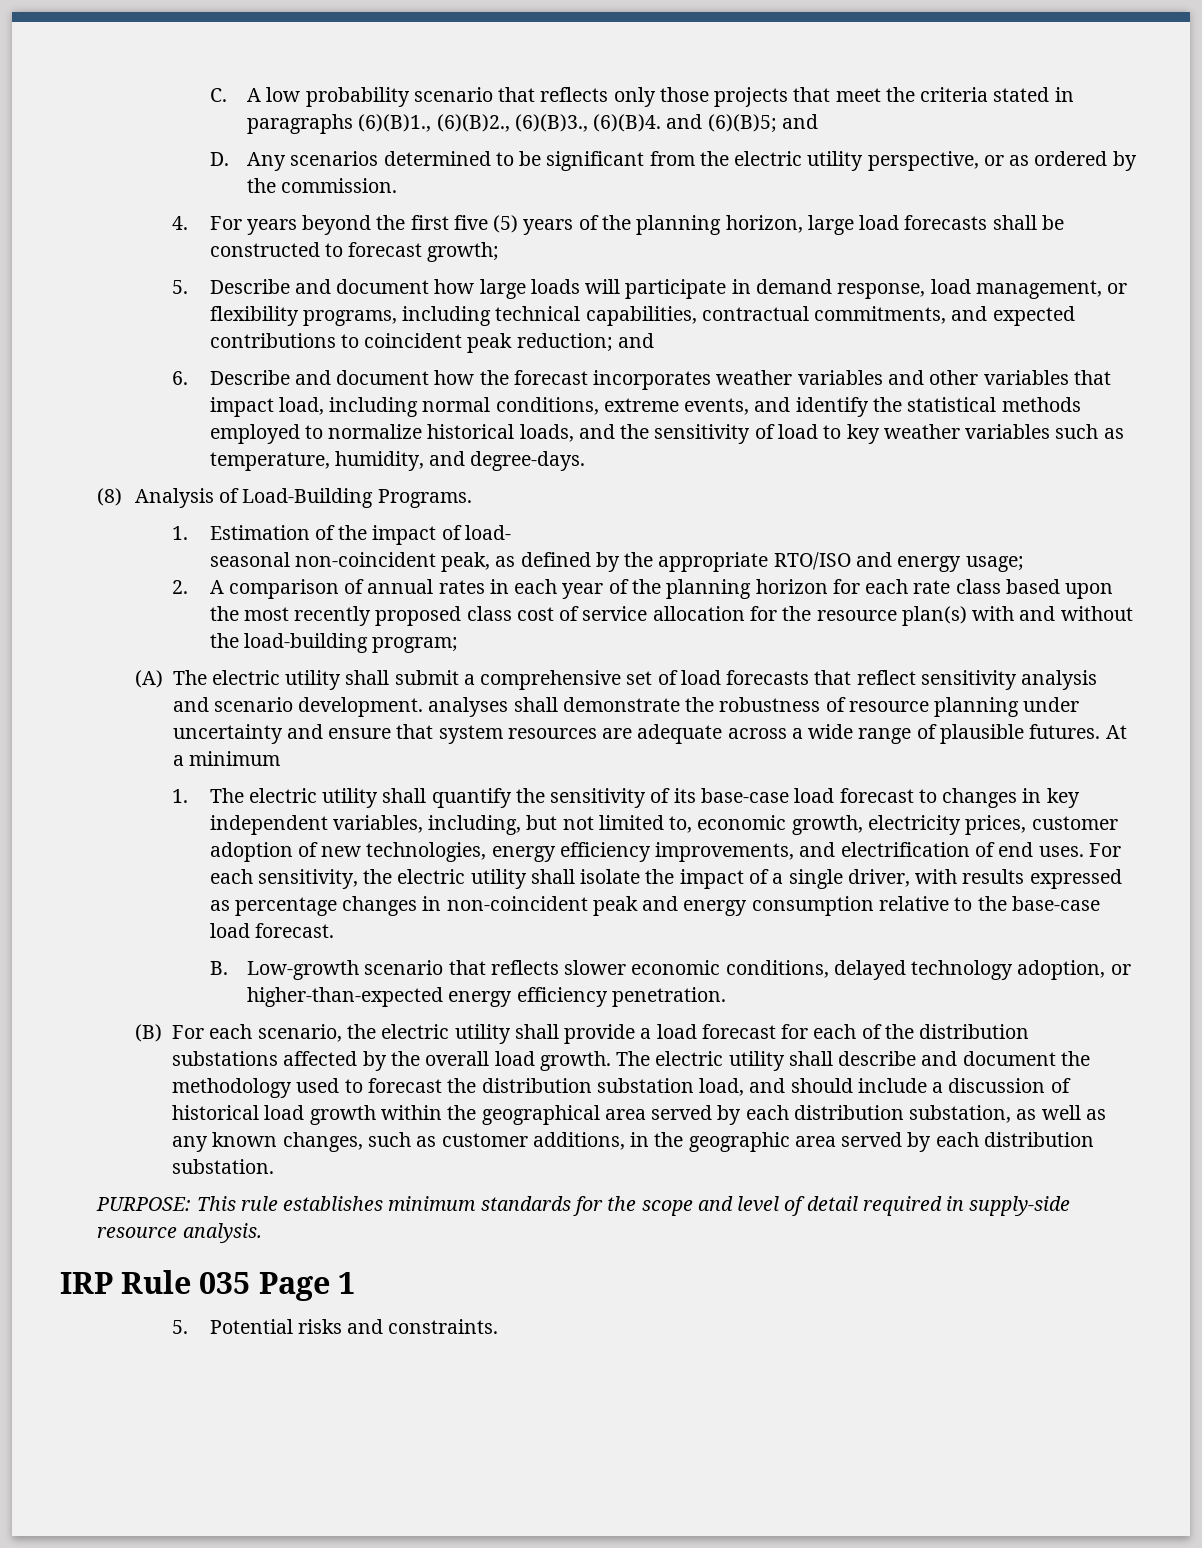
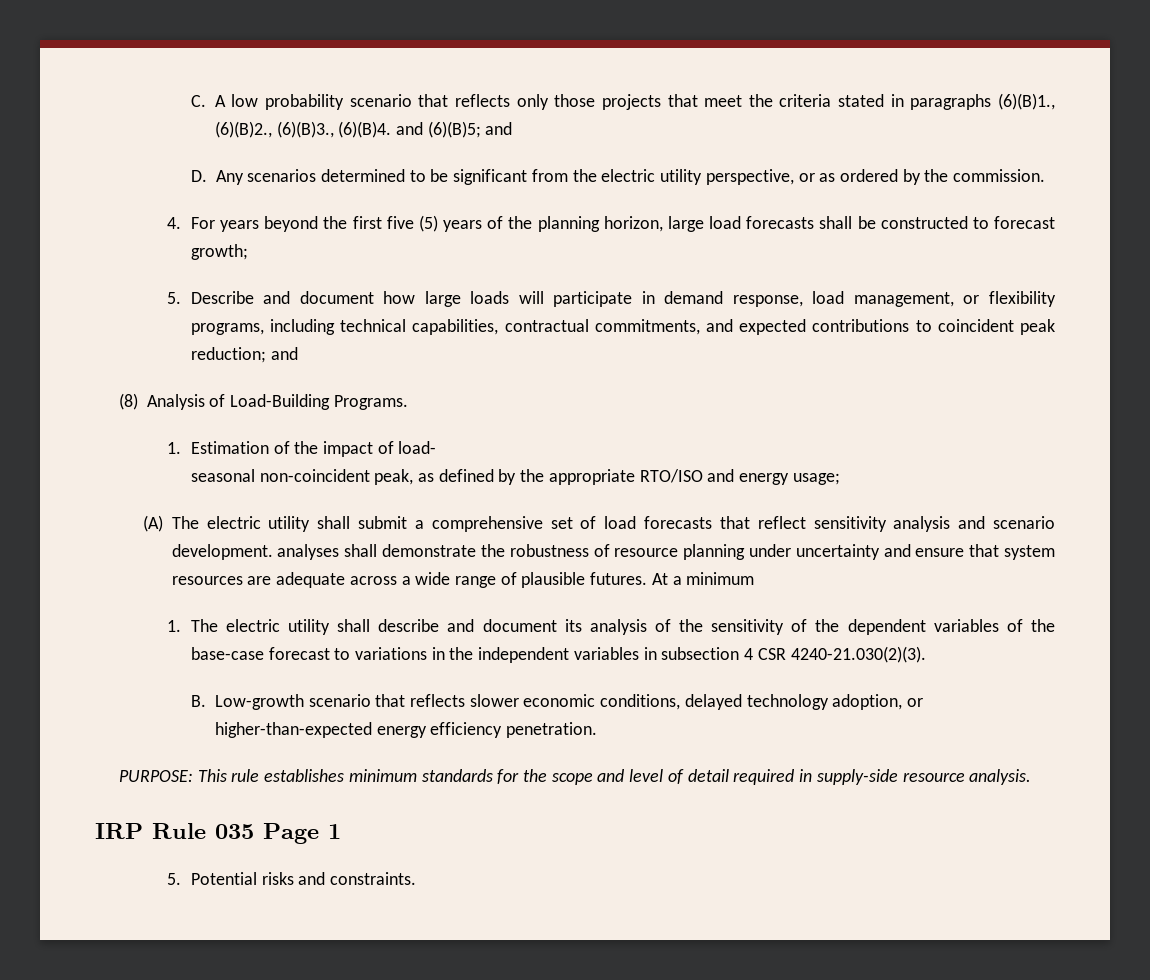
- 6. Describe and document how the forecast incorporates weather variables and other variables that impact load, including normal conditions, extreme events, and identify the statistical methods employed to normalize historical loads, and the sensitivity of load to key weather variables such as temperature, humidity, and degree-days.
- 2. A comparison of annual rates in each year of the planning horizon for each rate class based upon the most recently proposed class cost of service allocation for the resource plan(s) with and without the load-building program;
- 1. The electric utility shall quantify the sensitivity of its base-case load forecast to changes in key independent variables, including, but not limited to, economic growth, electricity prices, customer adoption of new technologies, energy efficiency improvements, and electrification of end uses. For each sensitivity, the electric utility shall isolate the impact of a single driver, with results expressed as percentage changes in non-coincident peak and energy consumption relative to the base-case load forecast.
+ 1. The electric utility shall describe and document its analysis of the sensitivity of the dependent variables of the base-case forecast to variations in the independent variables in subsection 4 CSR 4240-21.030(2)(3).
- (B) For each scenario, the electric utility shall provide a load forecast for each of the distribution substations affected by the overall load growth. The electric utility shall describe and document the methodology used to forecast the distribution substation load, and should include a discussion of historical load growth within the geographical area served by each distribution substation, as well as any known changes, such as customer additions, in the geographic area served by each distribution substation.

